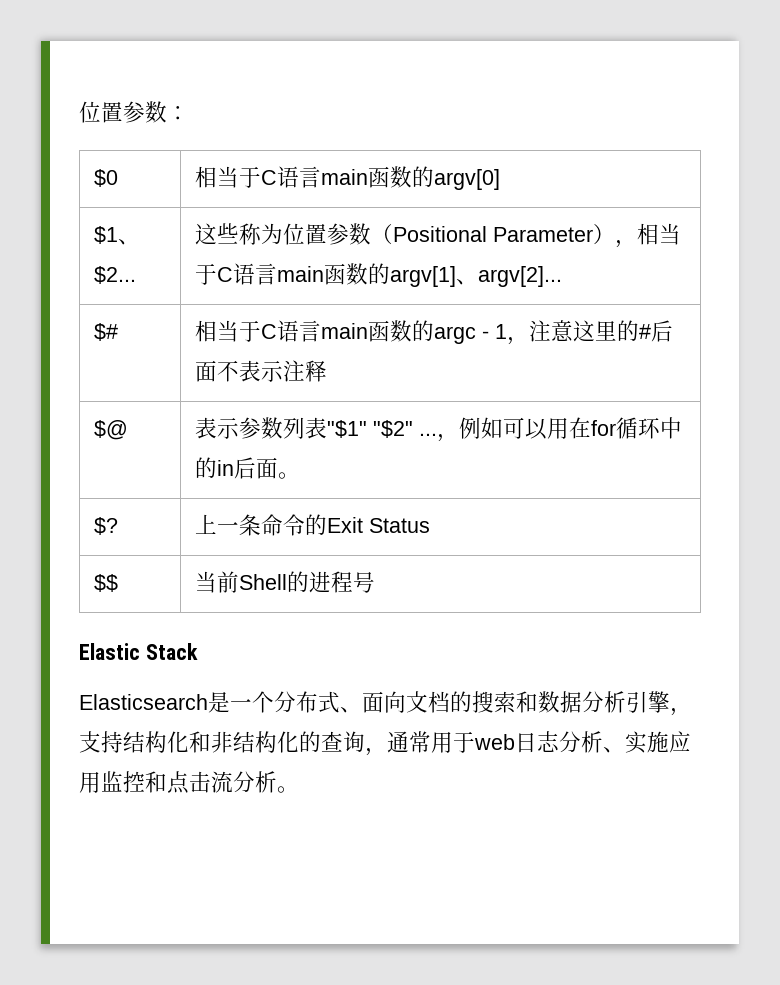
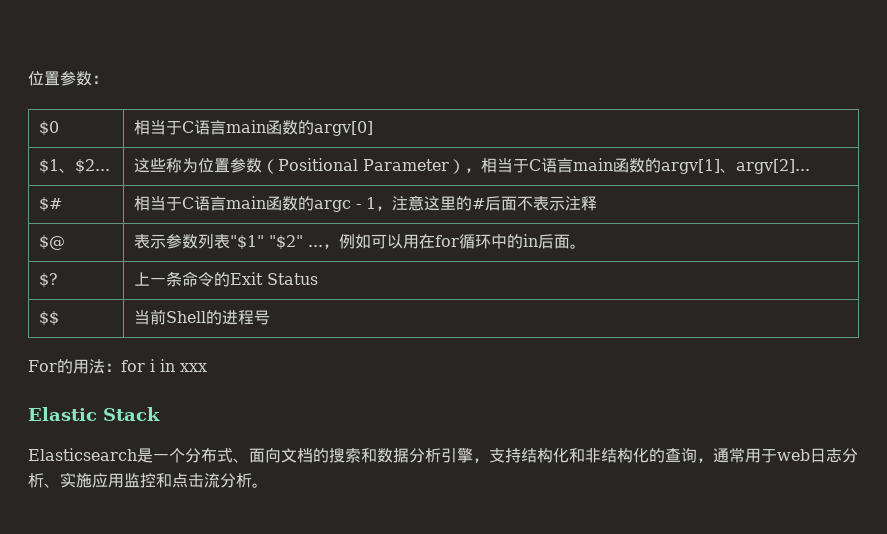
+ For的用法：for i in xxx

